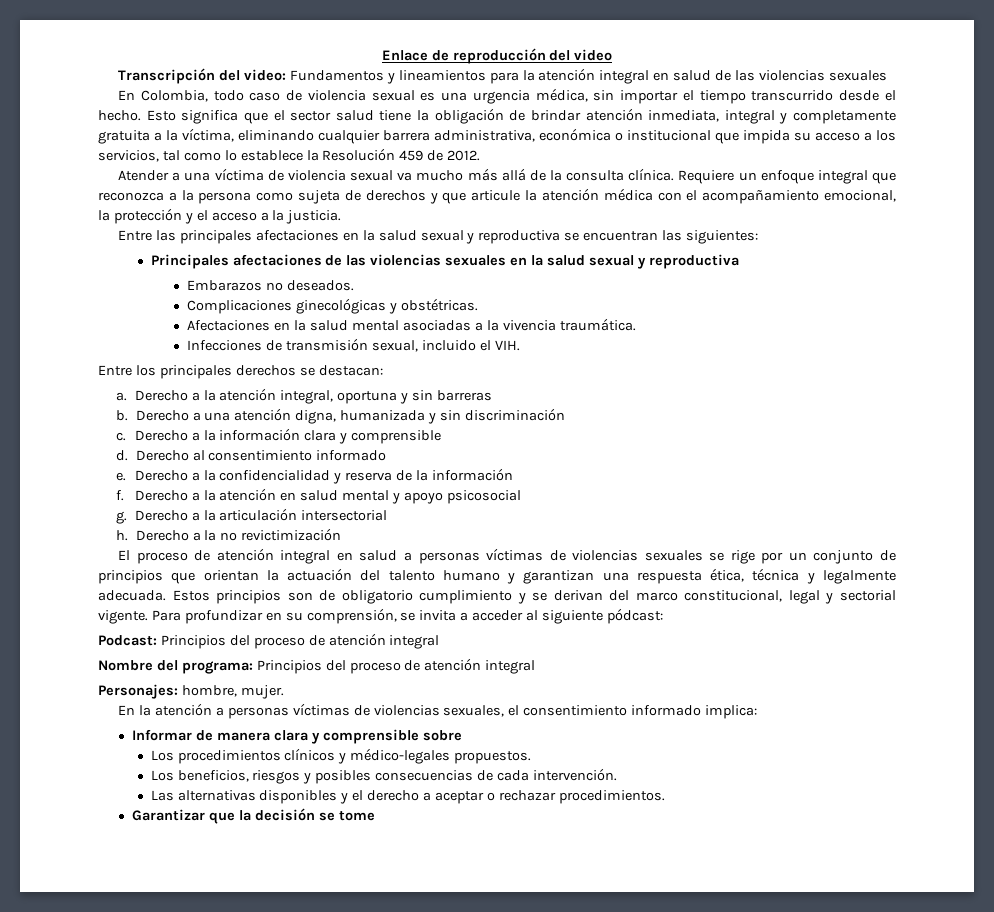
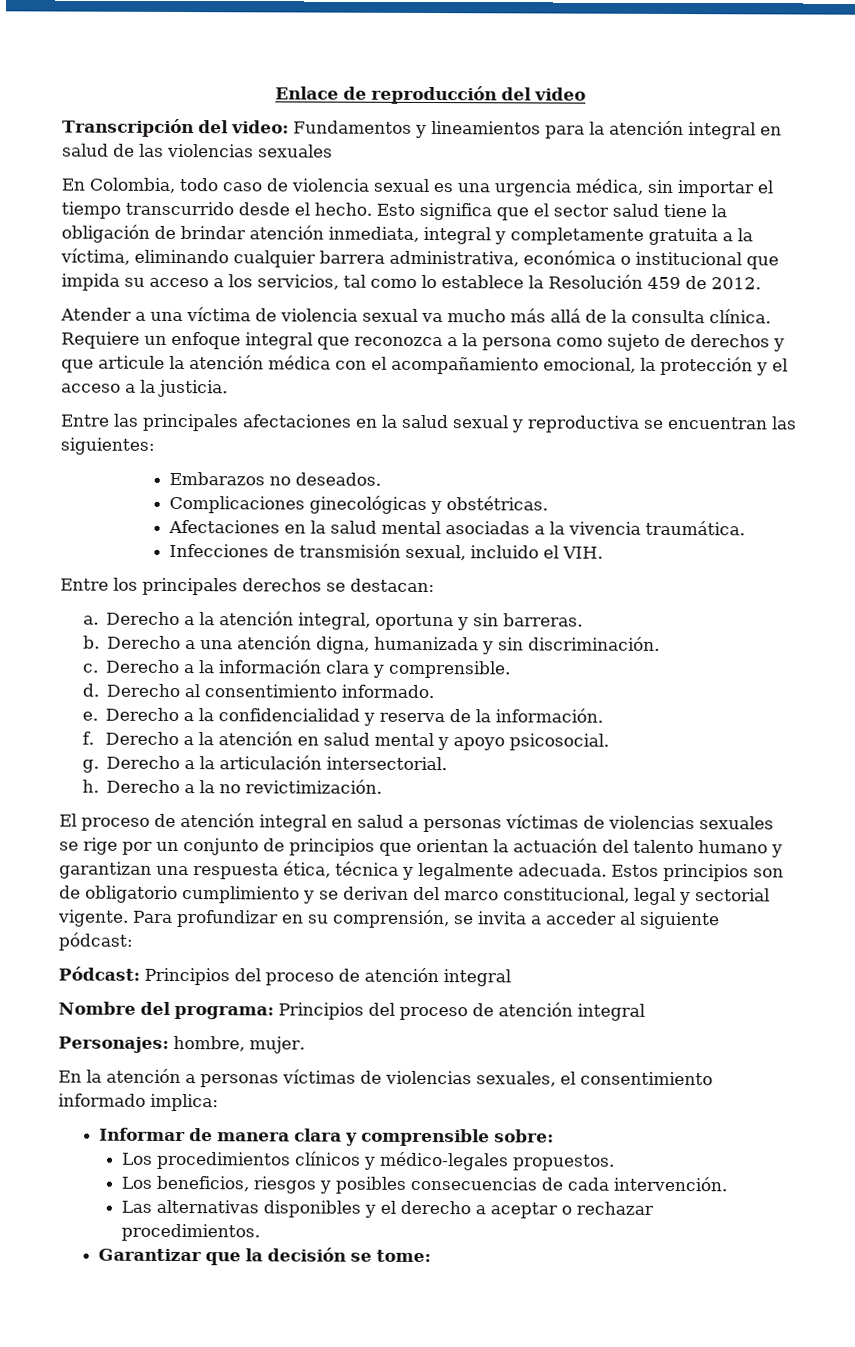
- Requiere un enfoque integral que reconozca a la persona como sujeta de derechos y que articule la atención médica con el acompañamiento emocional, la protección y el acceso a la justicia.
+ Requiere un enfoque integral que reconozca a la persona como sujeto de derechos y que articule la atención médica con el acompañamiento emocional, la protección y el acceso a la justicia.
- Principales afectaciones de las violencias sexuales en la salud sexual y reproductiva
- Derecho a la atención integral, oportuna y sin barreras
+ Derecho a la atención integral, oportuna y sin barreras.
- Derecho a una atención digna, humanizada y sin discriminación
+ Derecho a una atención digna, humanizada y sin discriminación.
- Derecho a la información clara y comprensible
+ Derecho a la información clara y comprensible.
- Derecho al consentimiento informado
+ Derecho al consentimiento informado.
- Derecho a la confidencialidad y reserva de la información
+ Derecho a la confidencialidad y reserva de la información.
- Derecho a la atención en salud mental y apoyo psicosocial
+ Derecho a la atención en salud mental y apoyo psicosocial.
- Derecho a la articulación intersectorial
+ Derecho a la articulación intersectorial.
- Derecho a la no revictimización
+ Derecho a la no revictimización.
- Podcast: Principios del proceso de atención integral
+ Pódcast: Principios del proceso de atención integral
- Informar de manera clara y comprensible sobre
+ Informar de manera clara y comprensible sobre:
- Garantizar que la decisión se tome
+ Garantizar que la decisión se tome:

